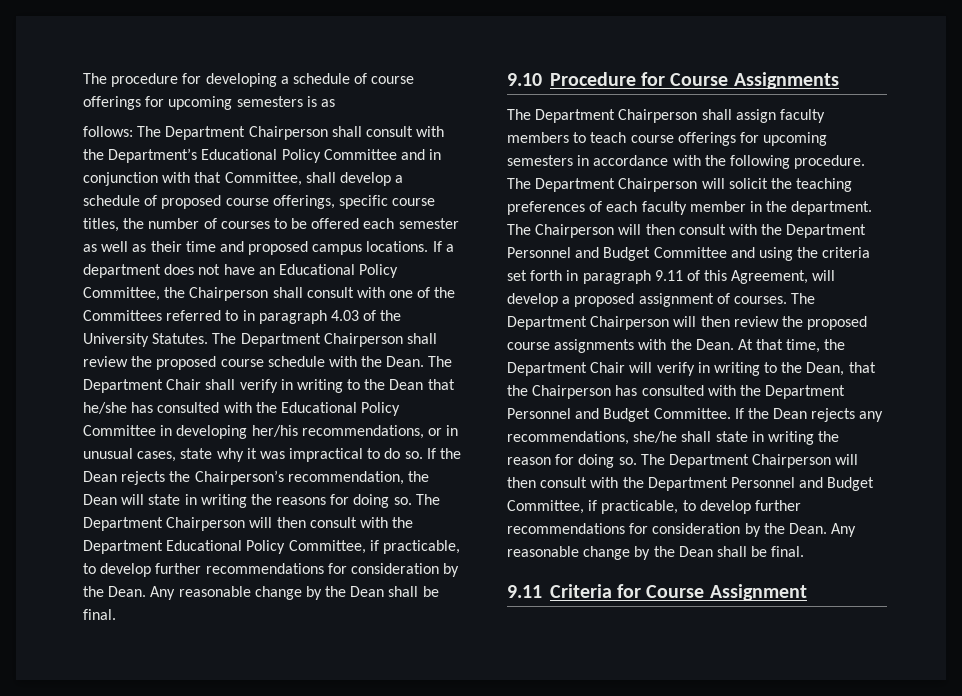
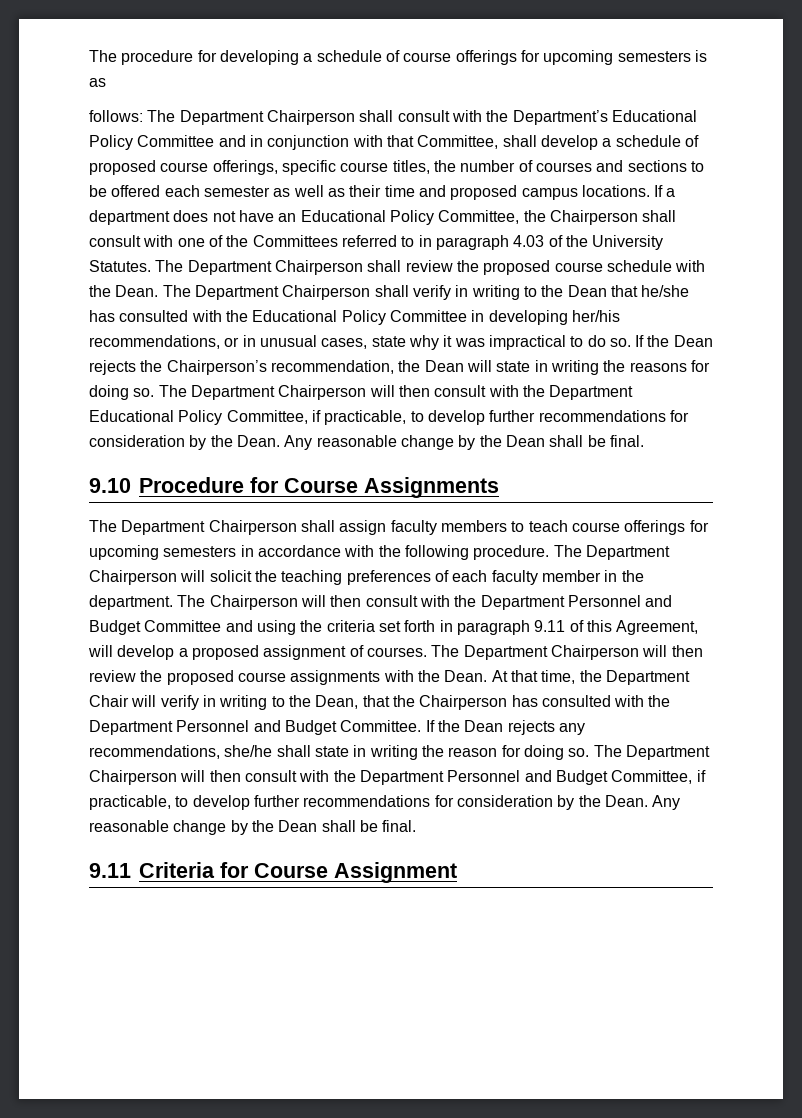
- follows: The Department Chairperson shall consult with the Department’s Educational Policy Committee and in conjunction with that Committee, shall develop a schedule of proposed course offerings, specific course titles, the number of courses to be offered each semester as well as their time and proposed campus locations.
+ follows: The Department Chairperson shall consult with the Department’s Educational Policy Committee and in conjunction with that Committee, shall develop a schedule of proposed course offerings, specific course titles, the number of courses and sections to be offered each semester as well as their time and proposed campus locations.
- The Department Chair shall verify in writing to the Dean that he/she has consulted with the Educational Policy Committee in developing her/his recommendations, or in unusual cases, state why it was impractical to do so.
+ The Department Chairperson shall verify in writing to the Dean that he/she has consulted with the Educational Policy Committee in developing her/his recommendations, or in unusual cases, state why it was impractical to do so.

